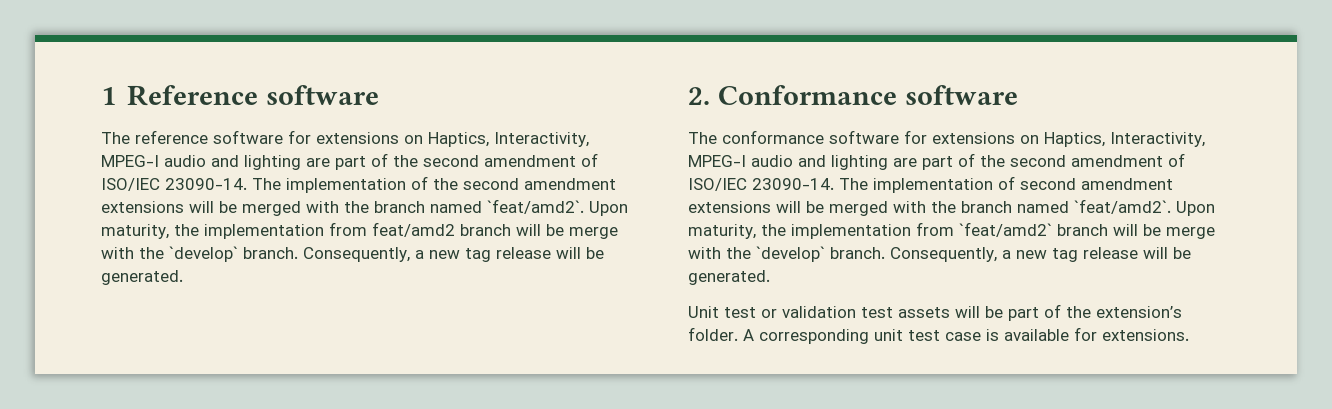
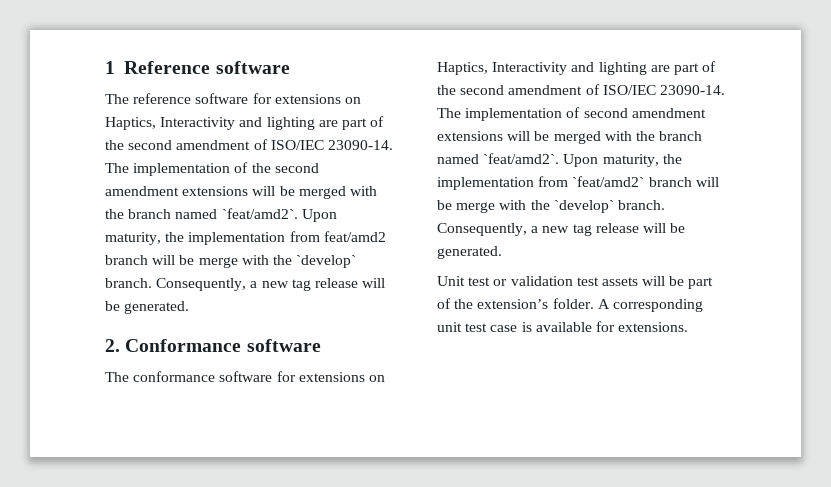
- The reference software for extensions on Haptics, Interactivity, MPEG-I audio and lighting are part of the second amendment of ISO/IEC 23090-14.
+ The reference software for extensions on Haptics, Interactivity and lighting are part of the second amendment of ISO/IEC 23090-14.
- The conformance software for extensions on Haptics, Interactivity, MPEG-I audio and lighting are part of the second amendment of ISO/IEC 23090-14.
+ The conformance software for extensions on Haptics, Interactivity and lighting are part of the second amendment of ISO/IEC 23090-14.

